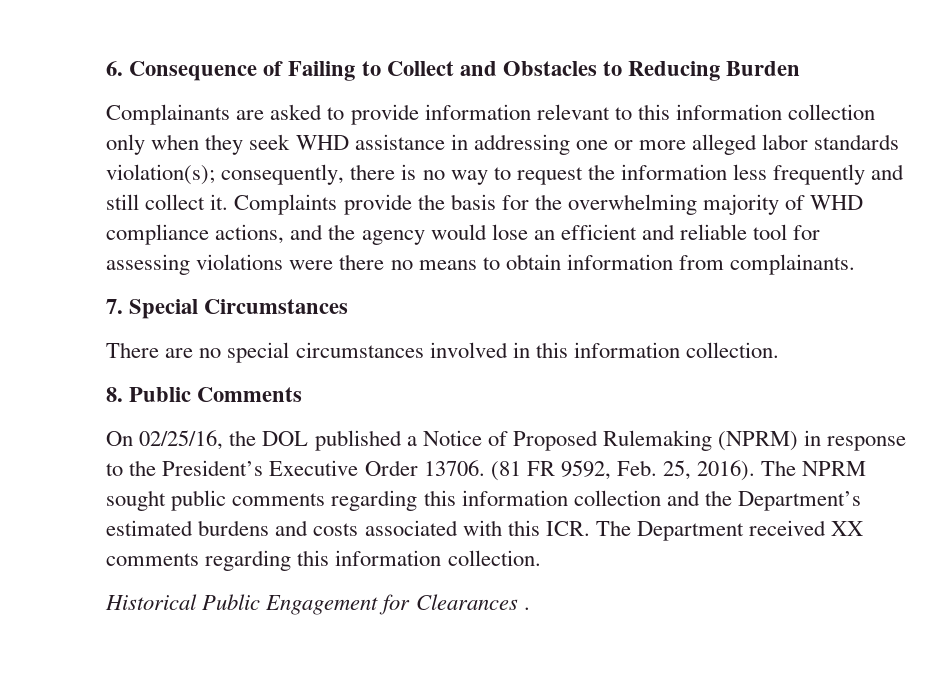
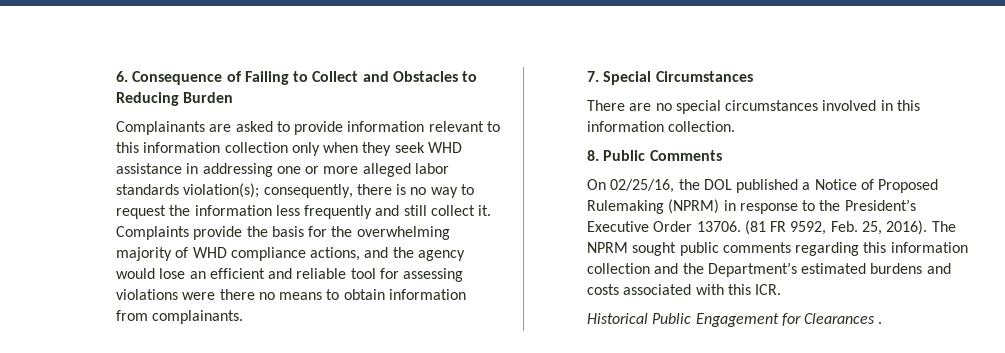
- The NPRM sought public comments regarding this information collection and the Department’s estimated burdens and costs associated with this ICR. The Department received XX comments regarding this information collection.
+ The NPRM sought public comments regarding this information collection and the Department’s estimated burdens and costs associated with this ICR.

